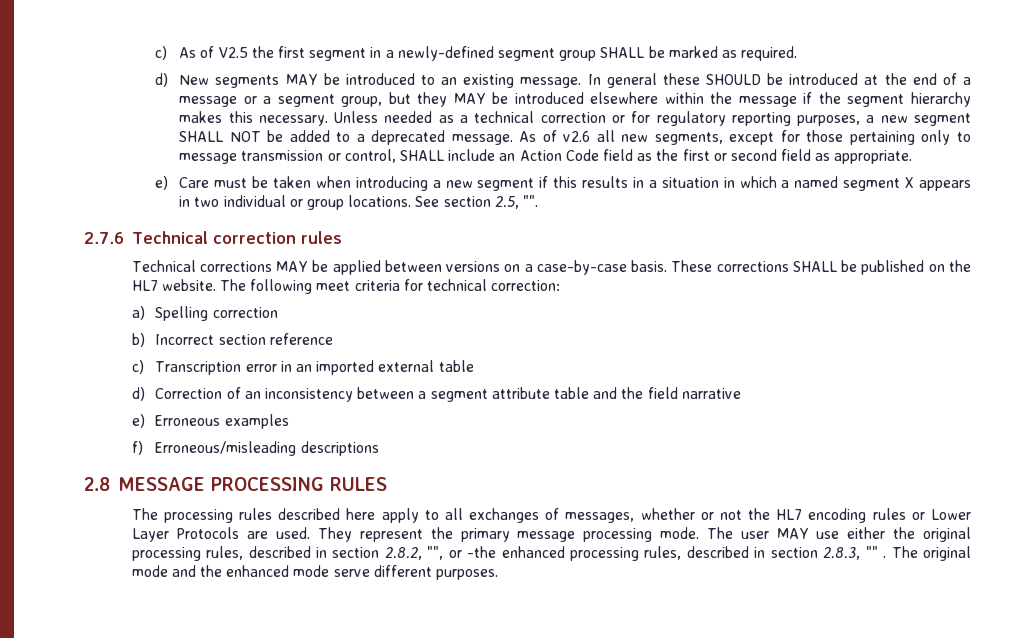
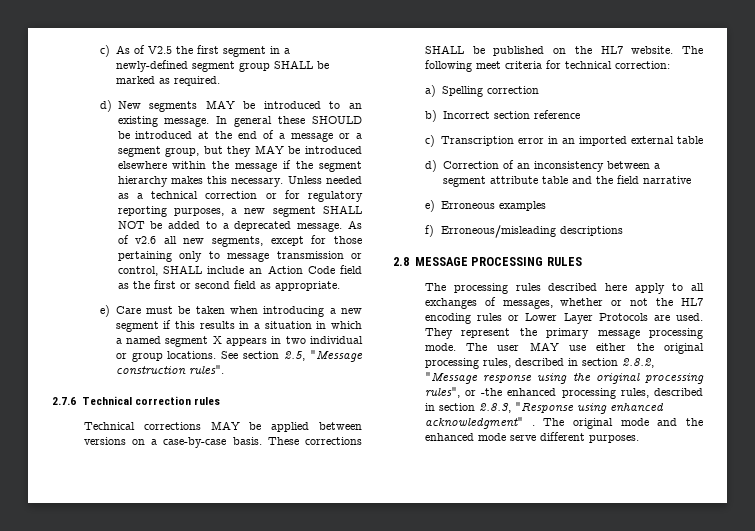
- See section 2.5, "".
+ See section 2.5, "Message construction rules".
- The user MAY use either the original processing rules, described in section 2.8.2, "", or -the enhanced processing rules, described in section 2.8.3, "" .
+ The user MAY use either the original processing rules, described in section 2.8.2, "Message response using the original processing rules", or -the enhanced processing rules, described in section 2.8.3, "Response using enhanced acknowledgment" .

